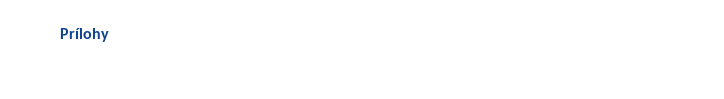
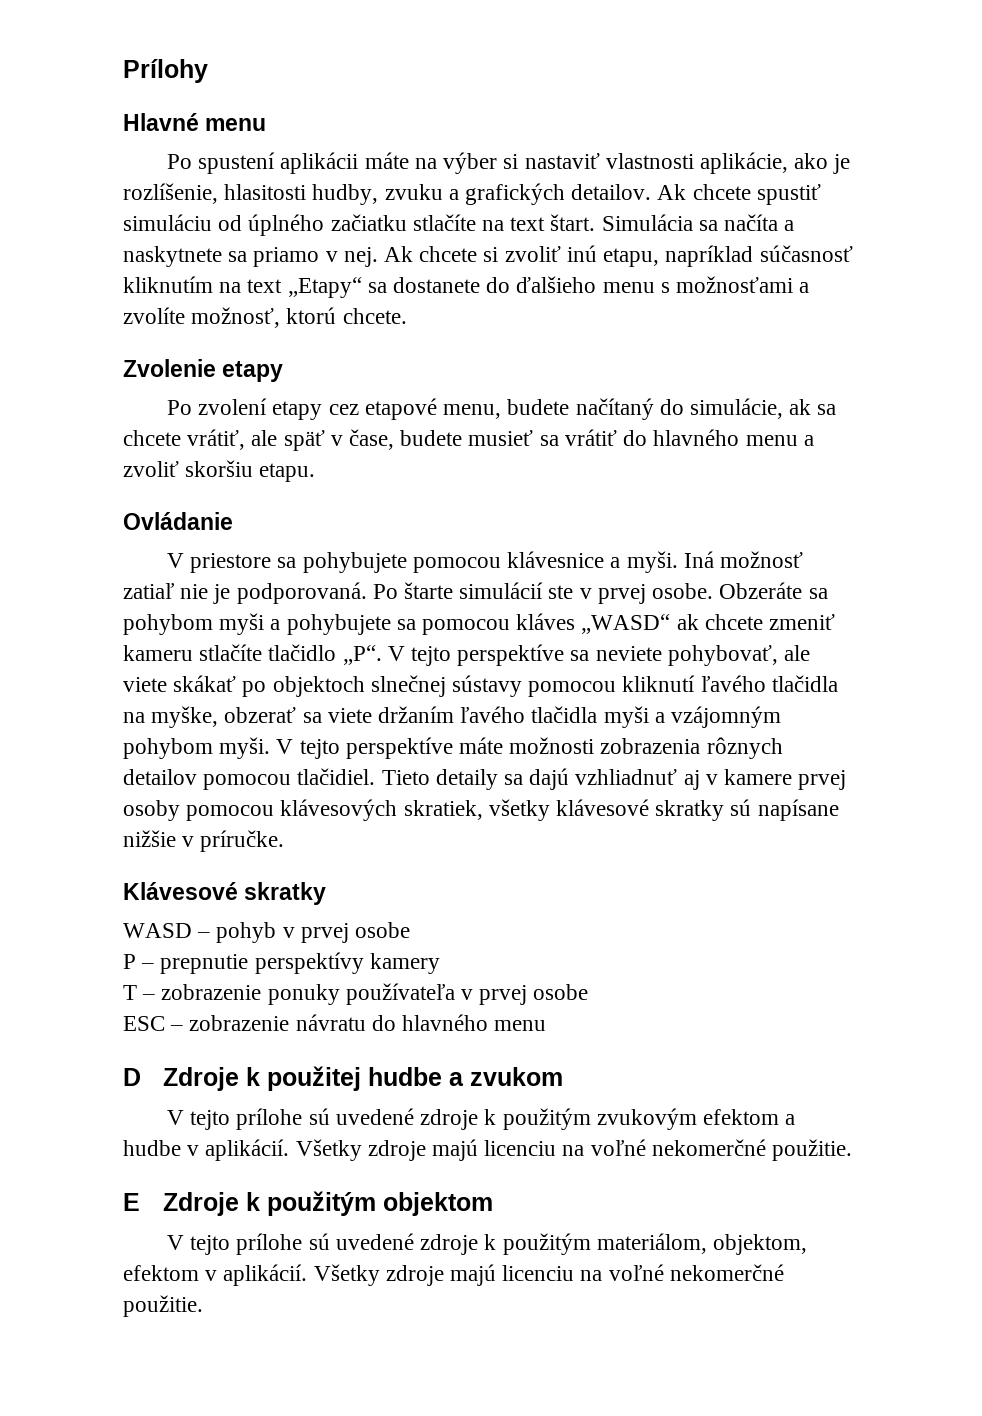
+ Hlavné menu
+ Po spustení aplikácii máte na výber si nastaviť vlastnosti aplikácie, ako je rozlíšenie, hlasitosti hudby, zvuku a grafických detailov. Ak chcete spustiť simuláciu od úplného začiatku stlačíte na text štart. Simulácia sa načíta a naskytnete sa priamo v nej. Ak chcete si zvoliť inú etapu, napríklad súčasnosť kliknutím na text „Etapy“ sa dostanete do ďalšieho menu s možnosťami a zvolíte možnosť, ktorú chcete.
+ Zvolenie etapy
+ Po zvolení etapy cez etapové menu, budete načítaný do simulácie, ak sa chcete vrátiť, ale späť v čase, budete musieť sa vrátiť do hlavného menu a zvoliť skoršiu etapu.
+ Ovládanie
+ V priestore sa pohybujete pomocou klávesnice a myši. Iná možnosť zatiaľ nie je podporovaná. Po štarte simulácií ste v prvej osobe. Obzeráte sa pohybom myši a pohybujete sa pomocou kláves „WASD“ ak chcete zmeniť kameru stlačíte tlačidlo „P“. V tejto perspektíve sa neviete pohybovať, ale viete skákať po objektoch slnečnej sústavy pomocou kliknutí ľavého tlačidla na myške, obzerať sa viete držaním ľavého tlačidla myši a vzájomným pohybom myši. V tejto perspektíve máte možnosti zobrazenia rôznych detailov pomocou tlačidiel. Tieto detaily sa dajú vzhliadnuť aj v kamere prvej osoby pomocou klávesových skratiek, všetky klávesové skratky sú napísane nižšie v príručke.
+ Klávesové skratky
+ WASD – pohyb v prvej osobe
+ P – prepnutie perspektívy kamery
+ T – zobrazenie ponuky používateľa v prvej osobe
+ ESC – zobrazenie návratu do hlavného menu
+ D Zdroje k použitej hudbe a zvukom
+ V tejto prílohe sú uvedené zdroje k použitým zvukovým efektom a hudbe v aplikácií. Všetky zdroje majú licenciu na voľné nekomerčné použitie.
+ E Zdroje k použitým objektom
+ V tejto prílohe sú uvedené zdroje k použitým materiálom, objektom, efektom v aplikácií. Všetky zdroje majú licenciu na voľné nekomerčné použitie.

